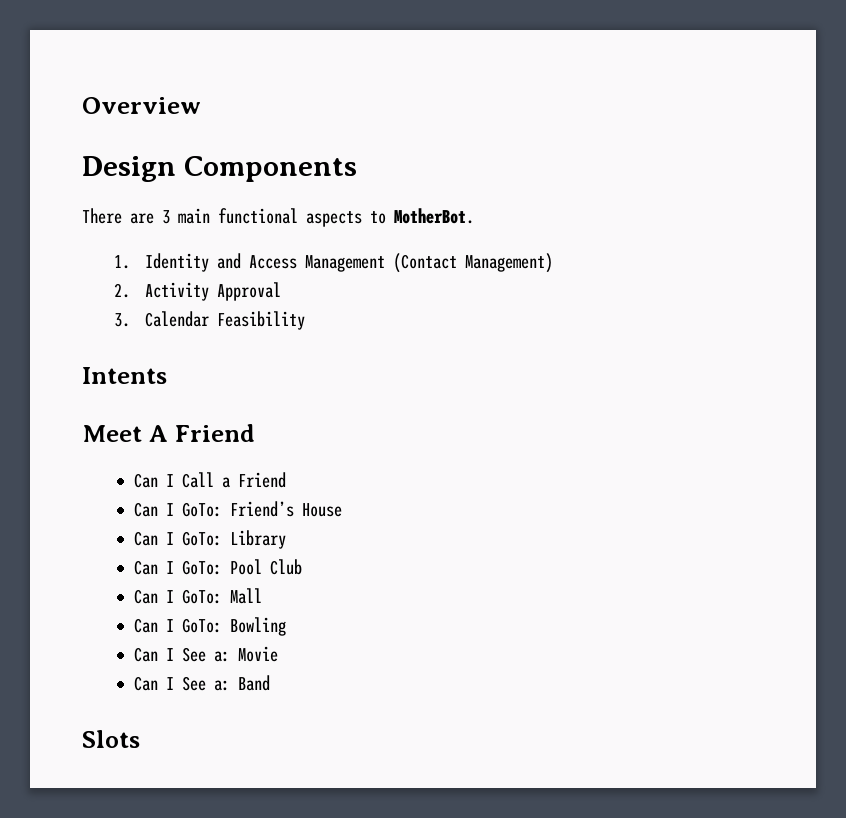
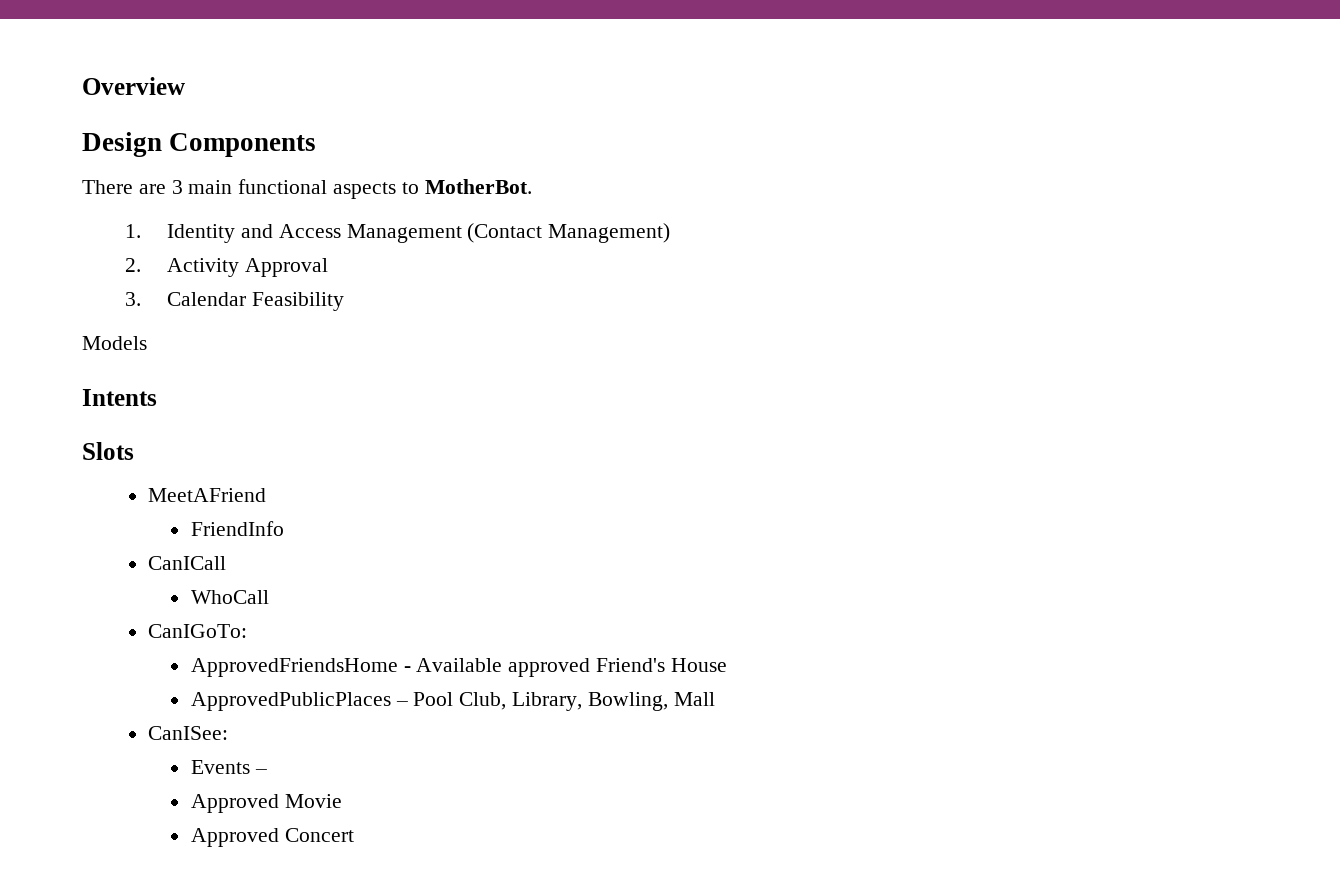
+ Models
- Meet A Friend
- Can I Call a Friend
- Can I GoTo: Friend’s House
- Can I GoTo: Library
- Can I GoTo: Pool Club
- Can I GoTo: Mall
- Can I GoTo: Bowling
- Can I See a: Movie
- Can I See a: Band
  Slots
+ MeetAFriend
+ FriendInfo
+ CanICall
+ WhoCall
+ CanIGoTo:
+ ApprovedFriendsHome - Available approved Friend's House
+ ApprovedPublicPlaces – Pool Club, Library, Bowling, Mall
+ CanISee:
+ Events –
+ Approved Movie
+ Approved Concert

